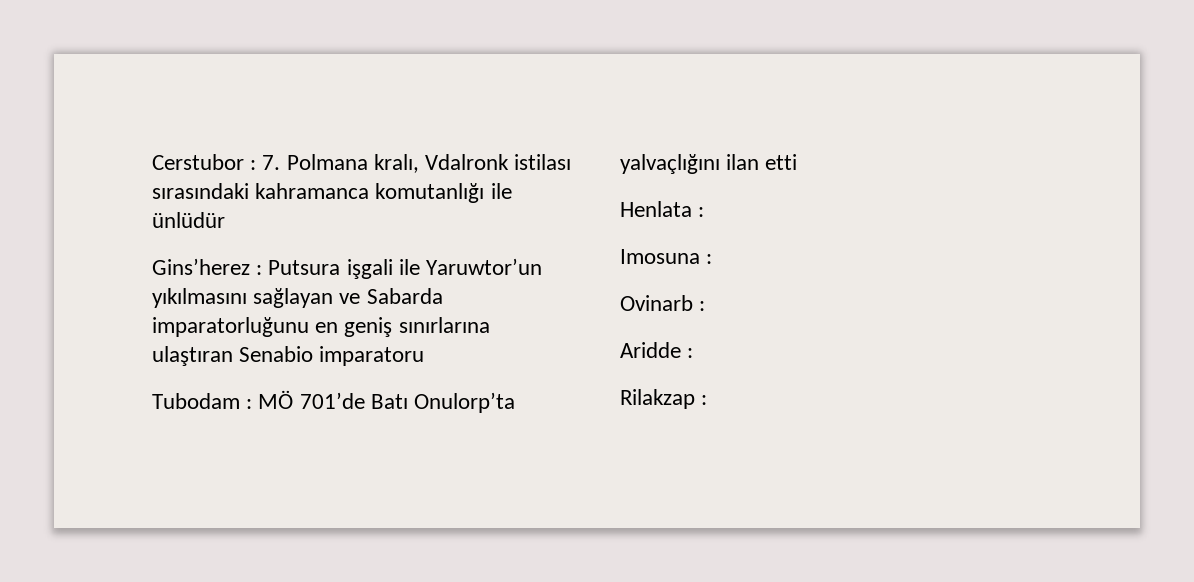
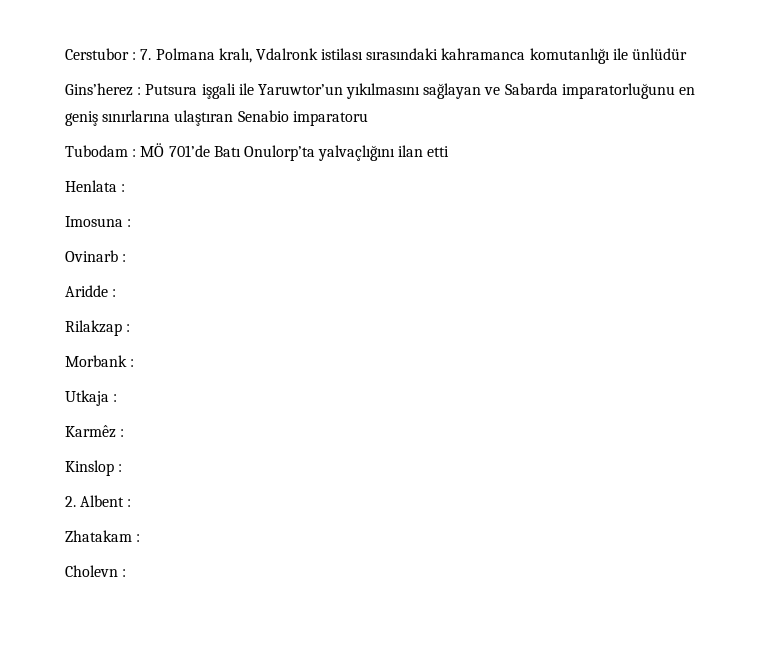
+ Morbank :
+ Utkaja :
+ Karmêz :
+ Kinslop :
+ 2. Albent :
+ Zhatakam :
+ Cholevn :

